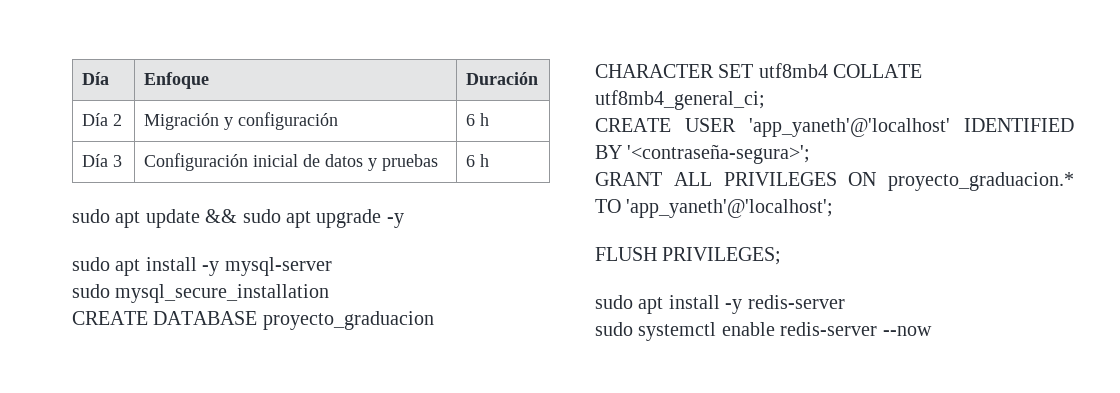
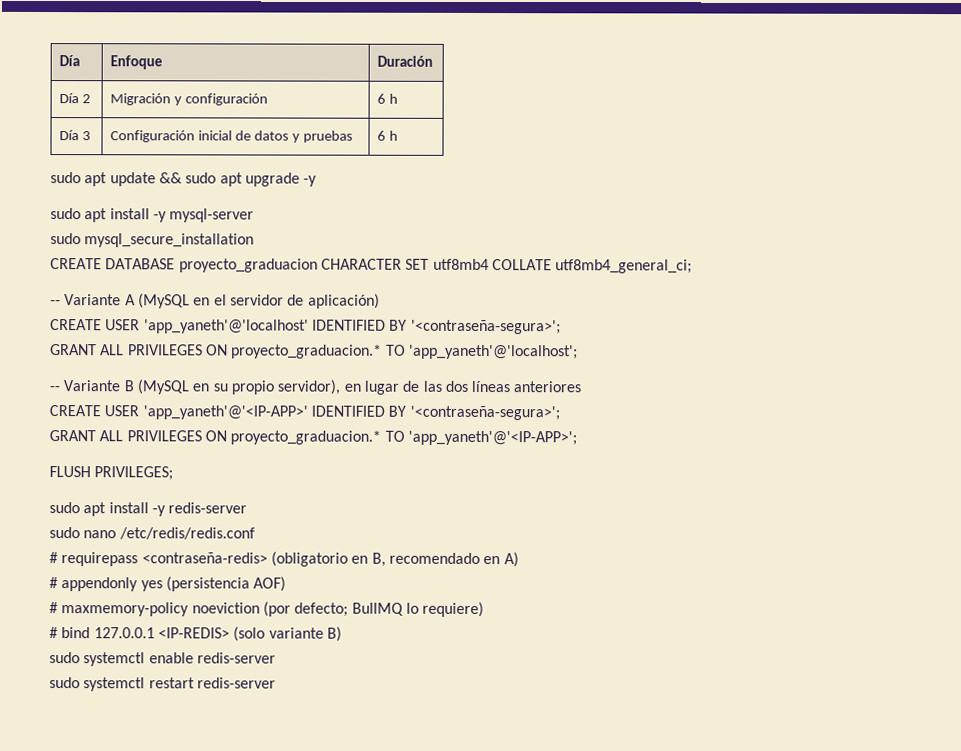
+ -- Variante A (MySQL en el servidor de aplicación)
+ -- Variante B (MySQL en su propio servidor), en lugar de las dos líneas anteriores
+ CREATE USER 'app_yaneth'@'<IP-APP>' IDENTIFIED BY '<contraseña-segura>';
+ GRANT ALL PRIVILEGES ON proyecto_graduacion.* TO 'app_yaneth'@'<IP-APP>';
+ sudo nano /etc/redis/redis.conf
+ # requirepass <contraseña-redis> (obligatorio en B, recomendado en A)
+ # appendonly yes (persistencia AOF)
+ # maxmemory-policy noeviction (por defecto; BullMQ lo requiere)
+ # bind 127.0.0.1 <IP-REDIS> (solo variante B)
- sudo systemctl enable redis-server --now
+ sudo systemctl enable redis-server
+ sudo systemctl restart redis-server

